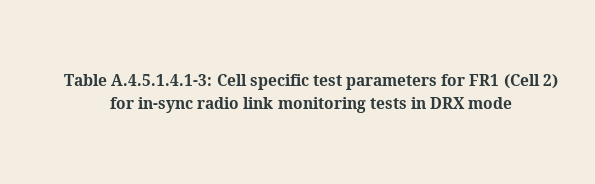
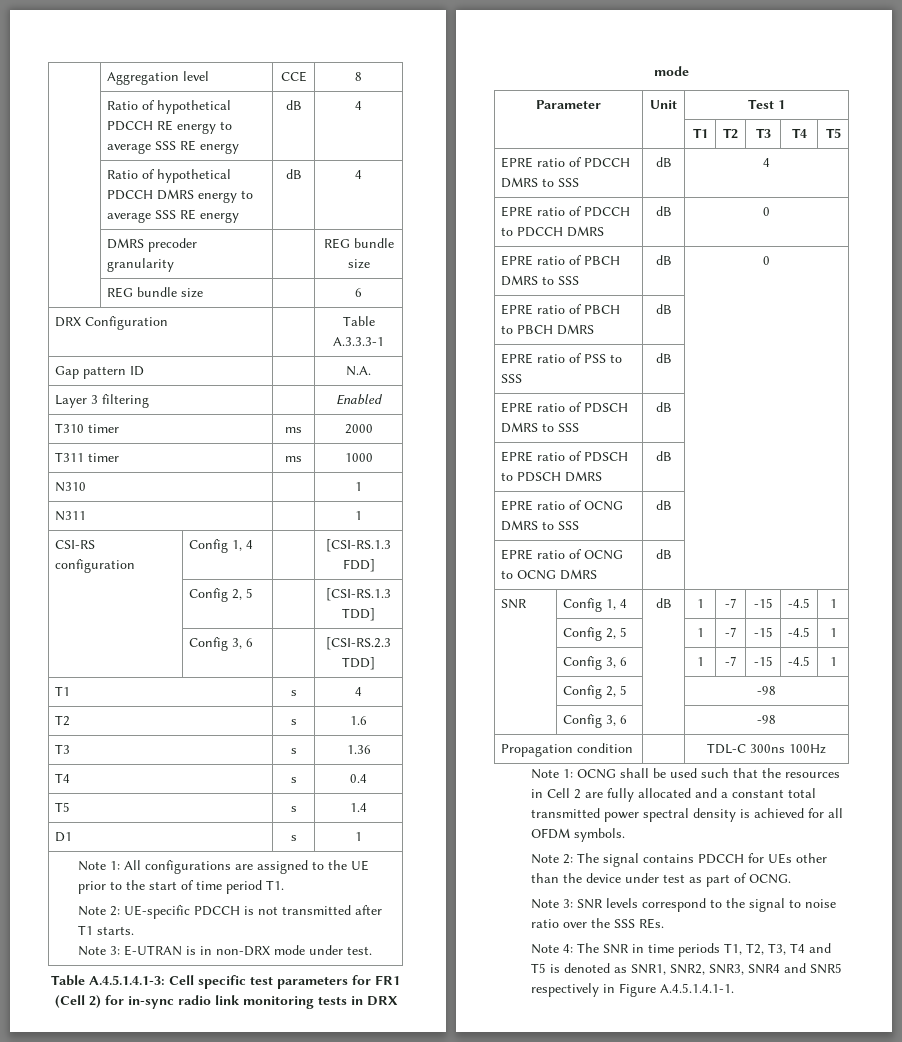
+ | Aggregation level | CCE | 8
+ | Ratio of hypothetical PDCCH RE energy to average SSS RE energy | dB | 4
+ | Ratio of hypothetical PDCCH DMRS energy to average SSS RE energy | dB | 4
+ | DMRS precoder granularity | | REG bundle size
+ | REG bundle size | | 6
+ DRX Configuration | | Table A.3.3.3-1
+ Gap pattern ID | | N.A.
+ Layer 3 filtering | | Enabled
+ T310 timer | ms | 2000
+ T311 timer | ms | 1000
+ N310 | | 1
+ N311 | | 1
+ CSI-RS configuration | Config 1, 4 | | [CSI-RS.1.3 FDD]
+ | Config 2, 5 | | [CSI-RS.1.3 TDD]
+ | Config 3, 6 | | [CSI-RS.2.3 TDD]
+ T1 | s | 4
+ T2 | s | 1.6
+ T3 | s | 1.36
+ T4 | s | 0.4
+ T5 | s | 1.4
+ D1 | s | 1
+ Note 1: All configurations are assigned to the UE prior to the start of time period T1.
+ Note 2: UE-specific PDCCH is not transmitted after T1 starts.
+ Note 3: E-UTRAN is in non-DRX mode under test.
+ Parameter | Unit | Test 1
+ | | T1 | T2 | T3 | T4 | T5
+ EPRE ratio of PDCCH DMRS to SSS | dB | 4
+ EPRE ratio of PDCCH to PDCCH DMRS | dB | 0
+ EPRE ratio of PBCH DMRS to SSS | dB | 0
+ EPRE ratio of PBCH to PBCH DMRS | dB |
+ EPRE ratio of PSS to SSS | dB |
+ EPRE ratio of PDSCH DMRS to SSS | dB |
+ EPRE ratio of PDSCH to PDSCH DMRS | dB |
+ EPRE ratio of OCNG DMRS to SSS | dB |
+ EPRE ratio of OCNG to OCNG DMRS | dB |
+ SNR | Config 1, 4 | dB | 1 | -7 | -15 | -4.5 | 1
+ | Config 2, 5 | | 1 | -7 | -15 | -4.5 | 1
+ | Config 3, 6 | | 1 | -7 | -15 | -4.5 | 1
+ | Config 2, 5 | | -98
+ | Config 3, 6 | | -98
+ Propagation condition | | TDL-C 300ns 100Hz
+ Note 1: OCNG shall be used such that the resources in Cell 2 are fully allocated and a constant total transmitted power spectral density is achieved for all OFDM symbols.
+ Note 2: The signal contains PDCCH for UEs other than the device under test as part of OCNG.
+ Note 3: SNR levels correspond to the signal to noise ratio over the SSS REs.
+ Note 4: The SNR in time periods T1, T2, T3, T4 and T5 is denoted as SNR1, SNR2, SNR3, SNR4 and SNR5 respectively in Figure A.4.5.1.4.1-1.

